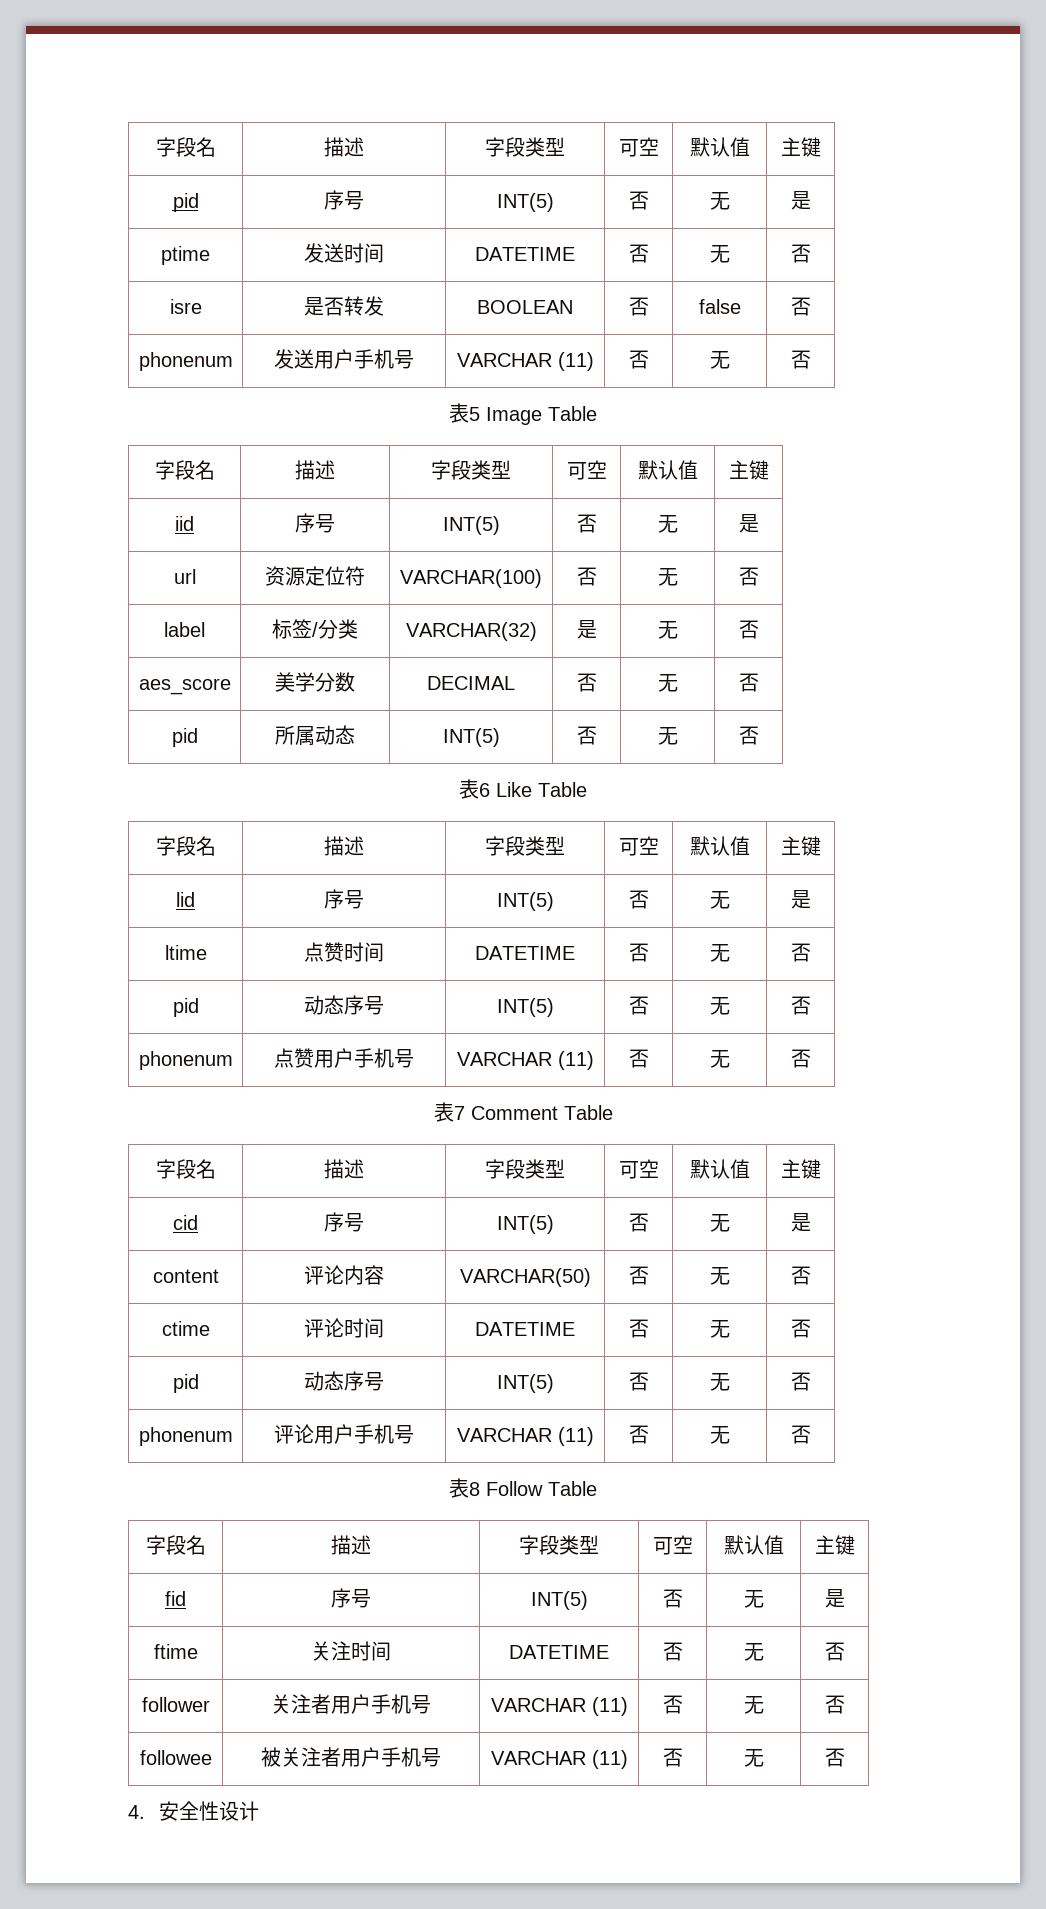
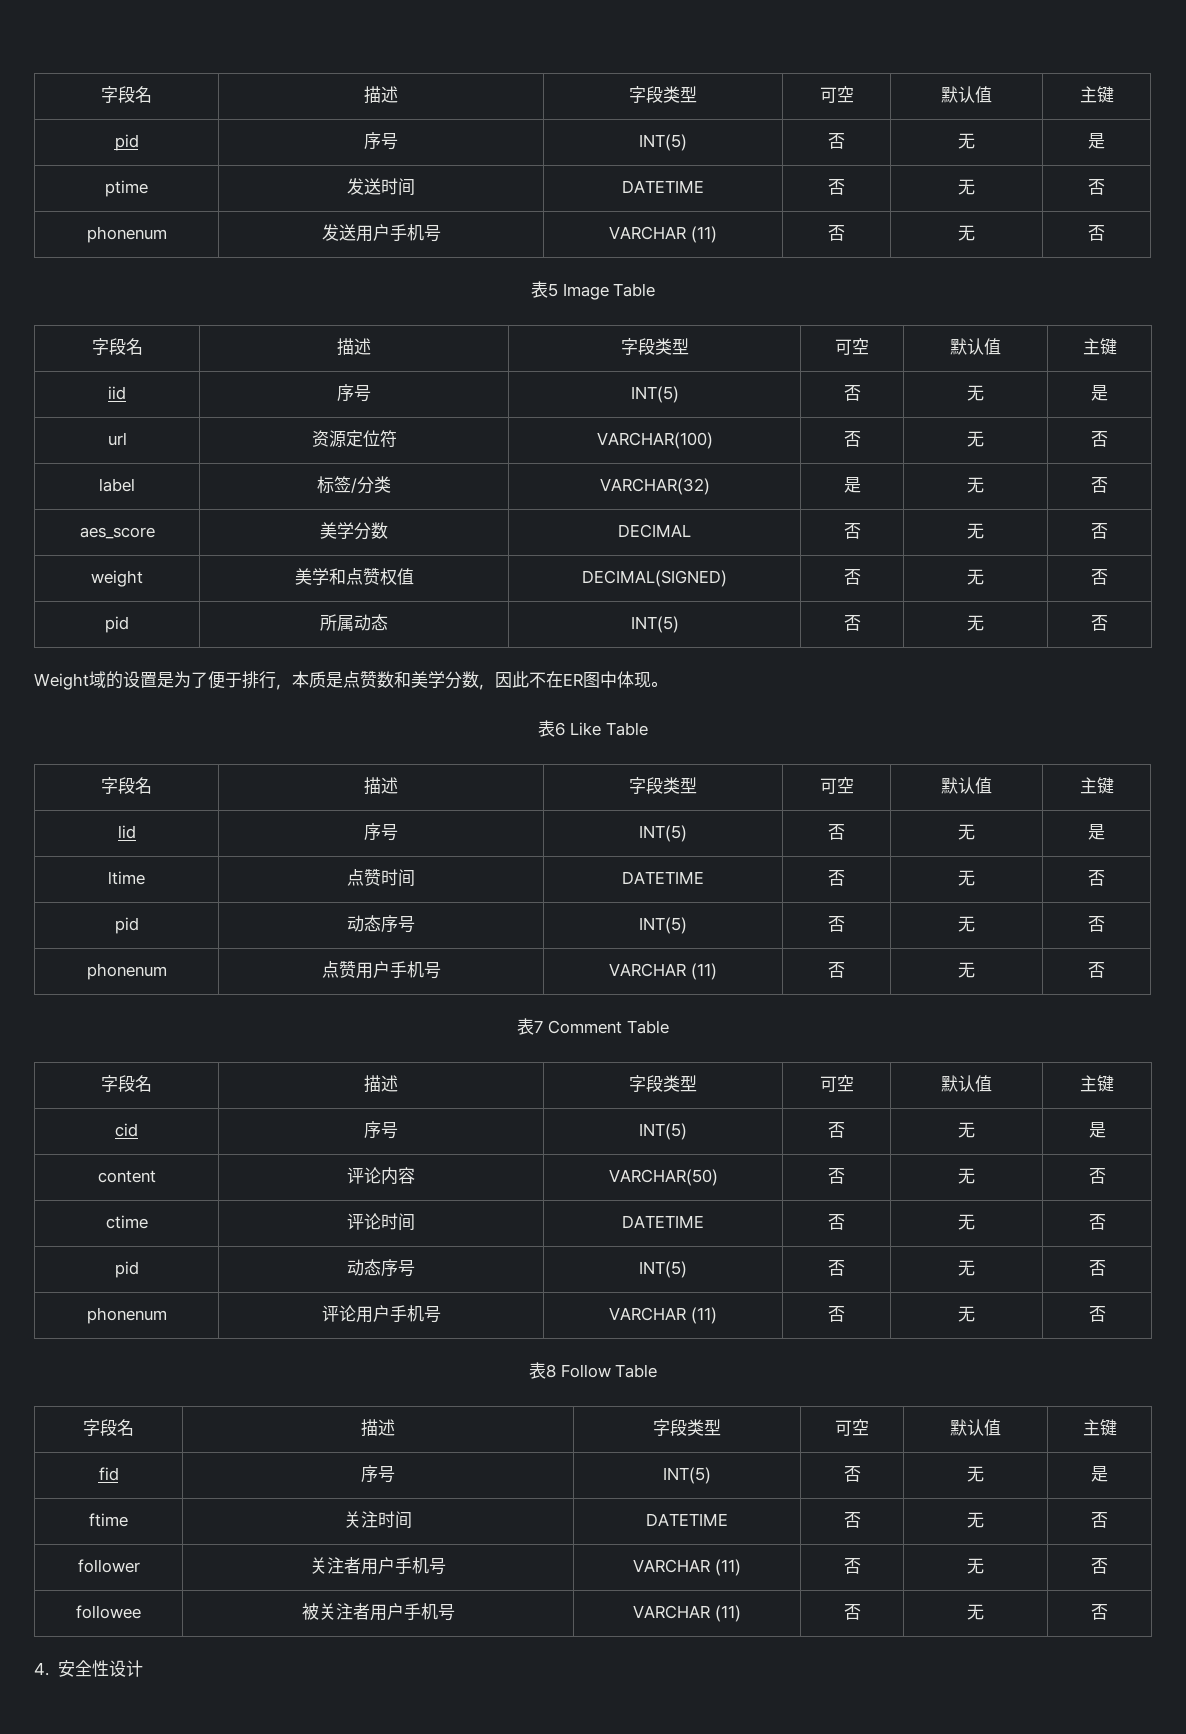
- isre | 是否转发 | BOOLEAN | 否 | false | 否
+ weight | 美学和点赞权值 | DECIMAL(SIGNED) | 否 | 无 | 否
+ Weight域的设置是为了便于排行，本质是点赞数和美学分数，因此不在ER图中体现。

